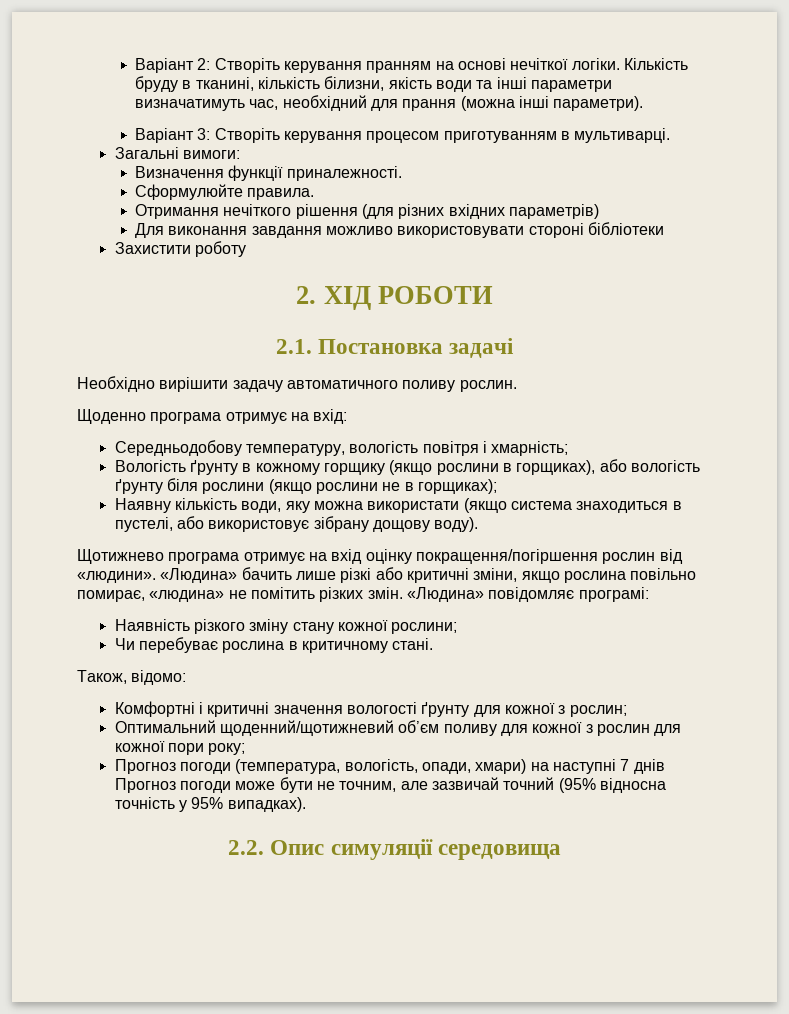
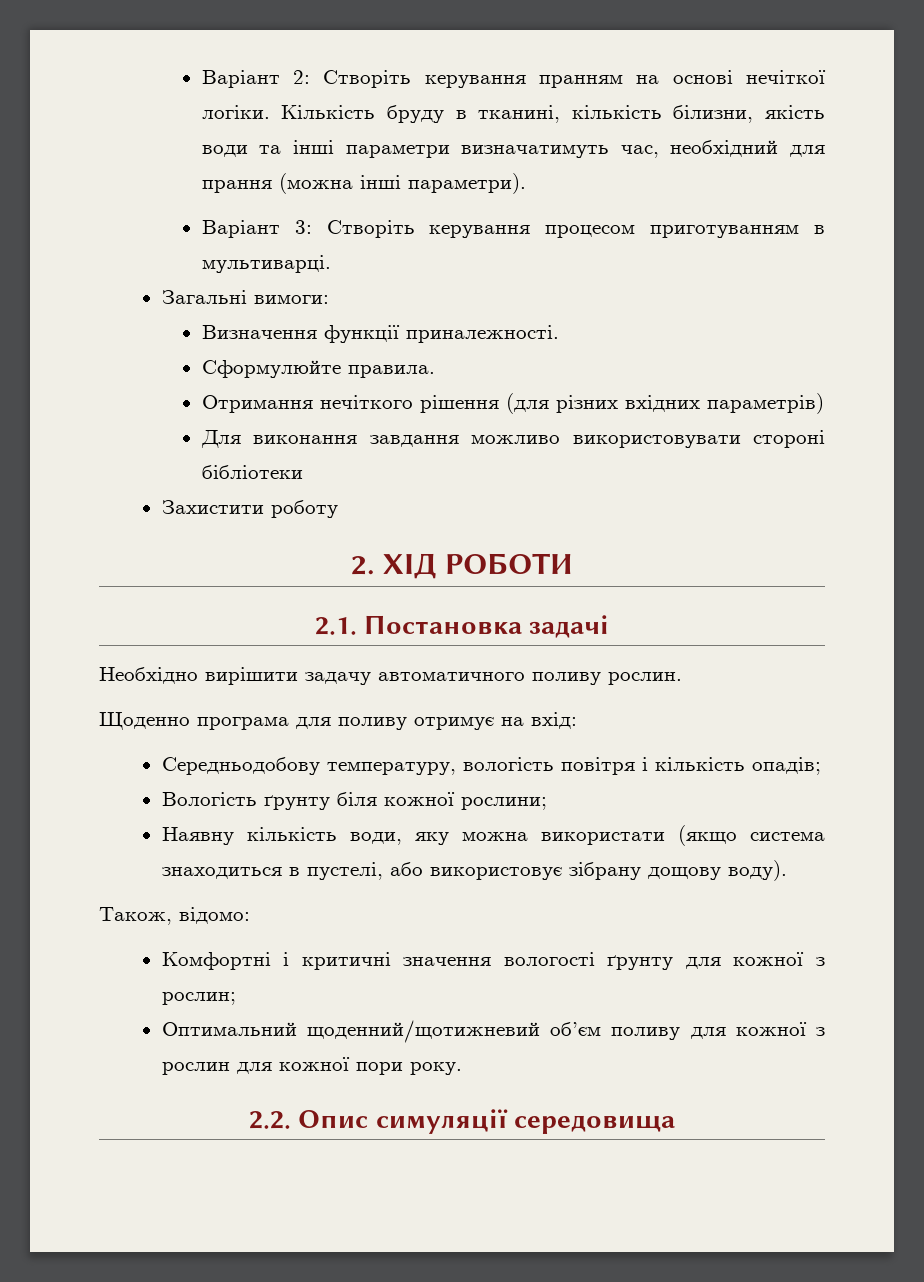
- Щоденно програма отримує на вхід:
+ Щоденно програма для поливу отримує на вхід:
- Середньодобову температуру, вологість повітря і хмарність;
+ Середньодобову температуру, вологість повітря і кількість опадів;
- Вологість ґрунту в кожному горщику (якщо рослини в горщиках), або вологість ґрунту біля рослини (якщо рослини не в горщиках);
+ Вологість ґрунту біля кожної рослини;
- Щотижнево програма отримує на вхід оцінку покращення/погіршення рослин від «людини». «Людина» бачить лише різкі або критичні зміни, якщо рослина повільно помирає, «людина» не помітить різких змін. «Людина» повідомляє програмі:
- Наявність різкого зміну стану кожної рослини;
- Чи перебуває рослина в критичному стані.
- Оптимальний щоденний/щотижневий об’єм поливу для кожної з рослин для кожної пори року;
- Прогноз погоди (температура, вологість, опади, хмари) на наступні 7 днів Прогноз погоди може бути не точним, але зазвичай точний (95% відносна точність у 95% випадках).
+ Оптимальний щоденний/щотижневий об’єм поливу для кожної з рослин для кожної пори року.

